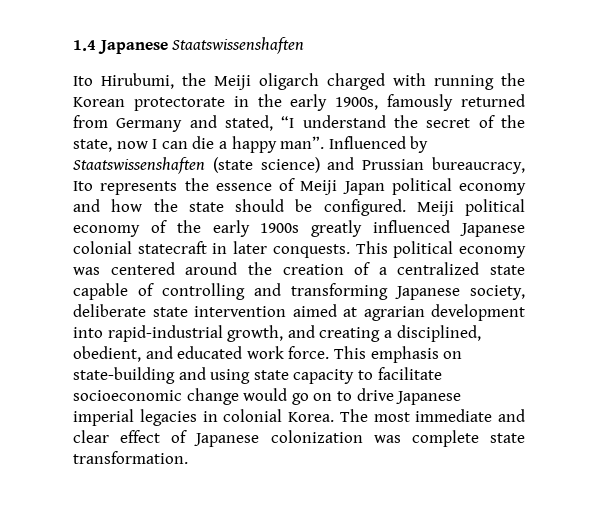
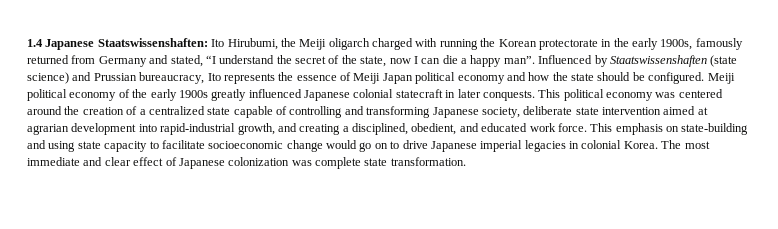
- 1.4 Japanese Staatswissenshaften
- Ito Hirubumi, the Meiji oligarch charged with running the Korean protectorate in the early 1900s, famously returned from Germany and stated, “I understand the secret of the state, now I can die a happy man”.
+ 1.4 Japanese Staatswissenshaften: Ito Hirubumi, the Meiji oligarch charged with running the Korean protectorate in the early 1900s, famously returned from Germany and stated, “I understand the secret of the state, now I can die a happy man”.

